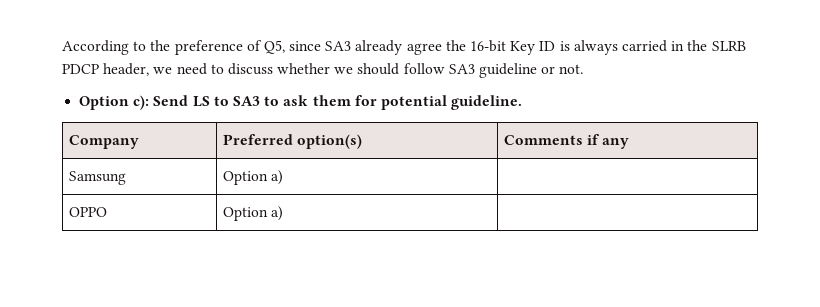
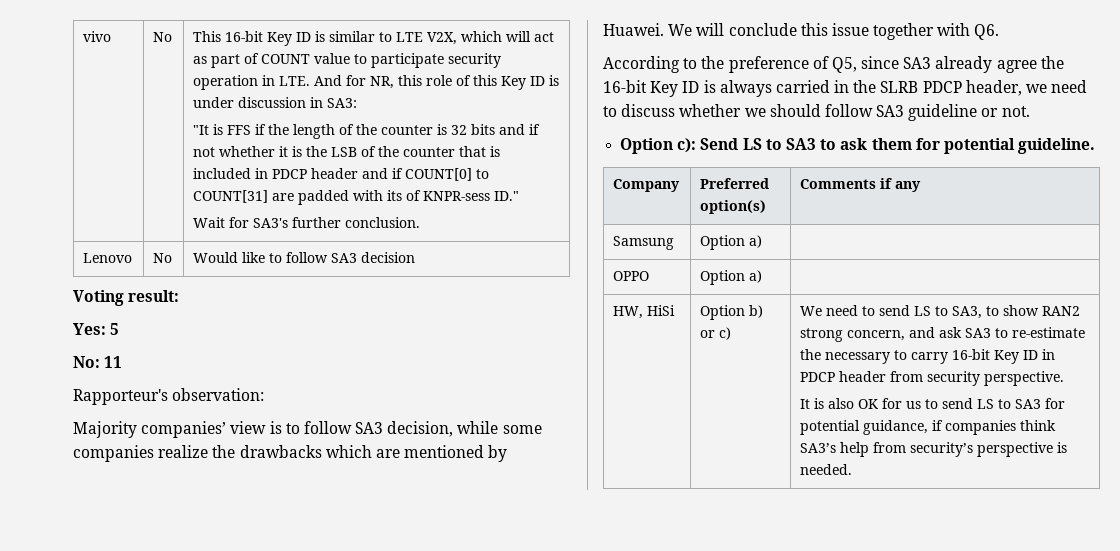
+ vivo | No | This 16-bit Key ID is similar to LTE V2X, which will act as part of COUNT value to participate security operation in LTE. And for NR, this role of this Key ID is under discussion in SA3:
+ "It is FFS if the length of the counter is 32 bits and if not whether it is the LSB of the counter that is included in PDCP header and if COUNT[0] to COUNT[31] are padded with its of KNPR-sess ID."
+ Wait for SA3's further conclusion.
+ Lenovo | No | Would like to follow SA3 decision
+ Voting result:
+ Yes: 5
+ No: 11
+ Rapporteur's observation:
+ Majority companies’ view is to follow SA3 decision, while some companies realize the drawbacks which are mentioned by Huawei. We will conclude this issue together with Q6.
+ HW, HiSi | Option b) or c) | We need to send LS to SA3, to show RAN2 strong concern, and ask SA3 to re-estimate the necessary to carry 16-bit Key ID in PDCP header from security perspective.
+ It is also OK for us to send LS to SA3 for potential guidance, if companies think SA3’s help from security’s perspective is needed.

